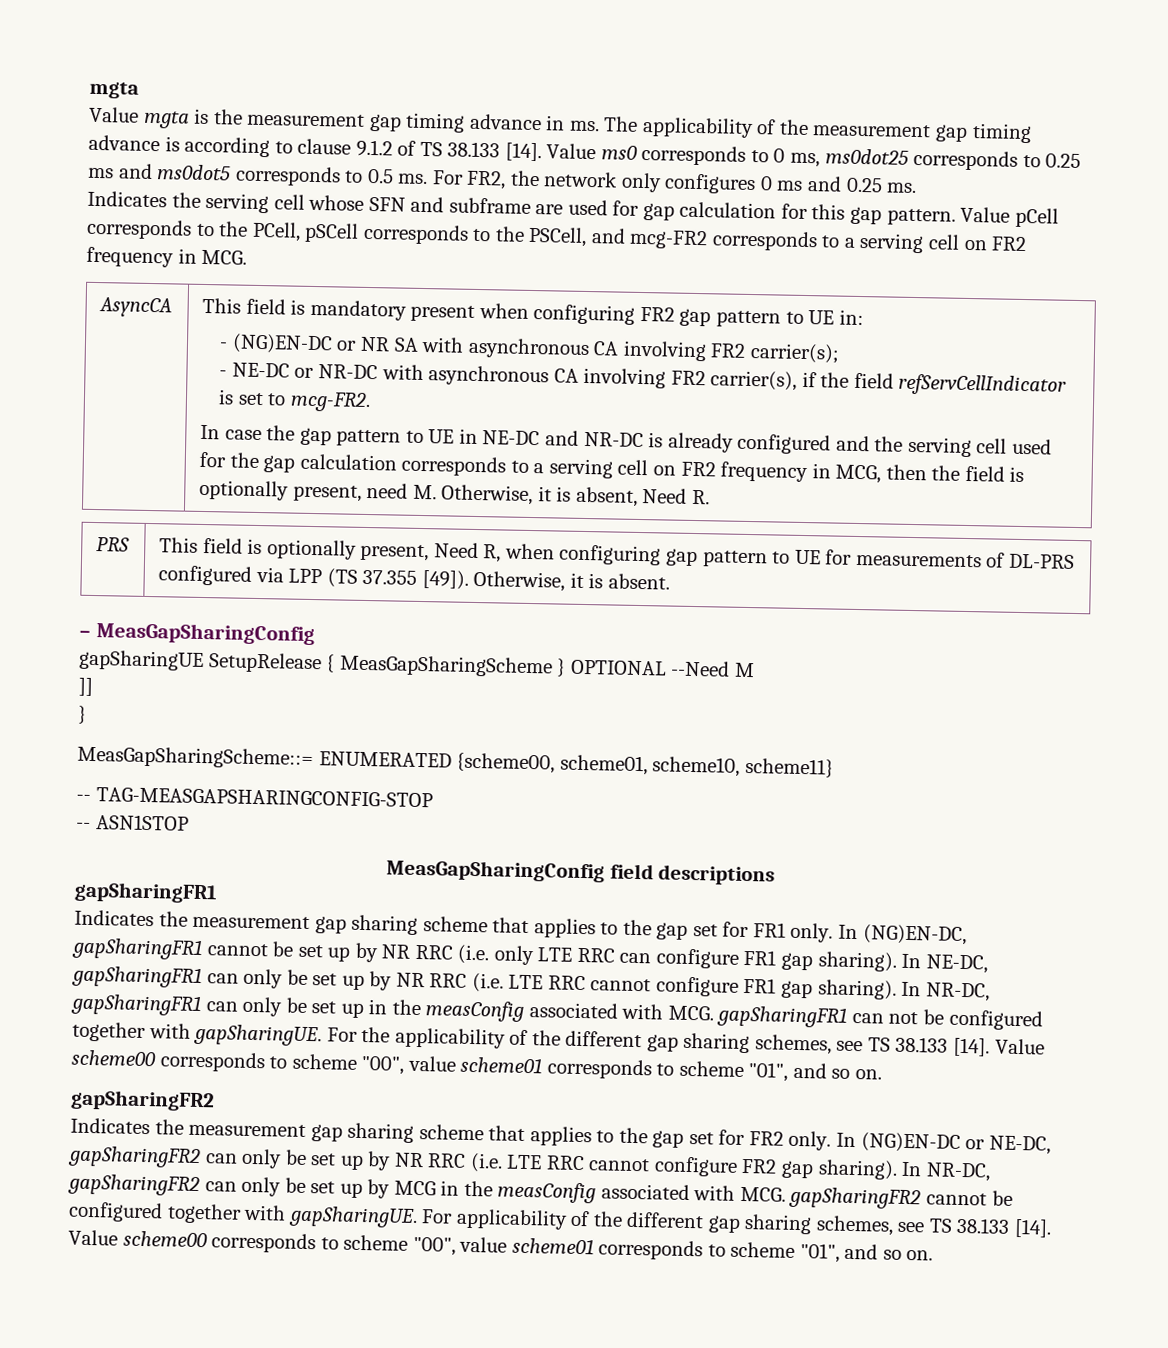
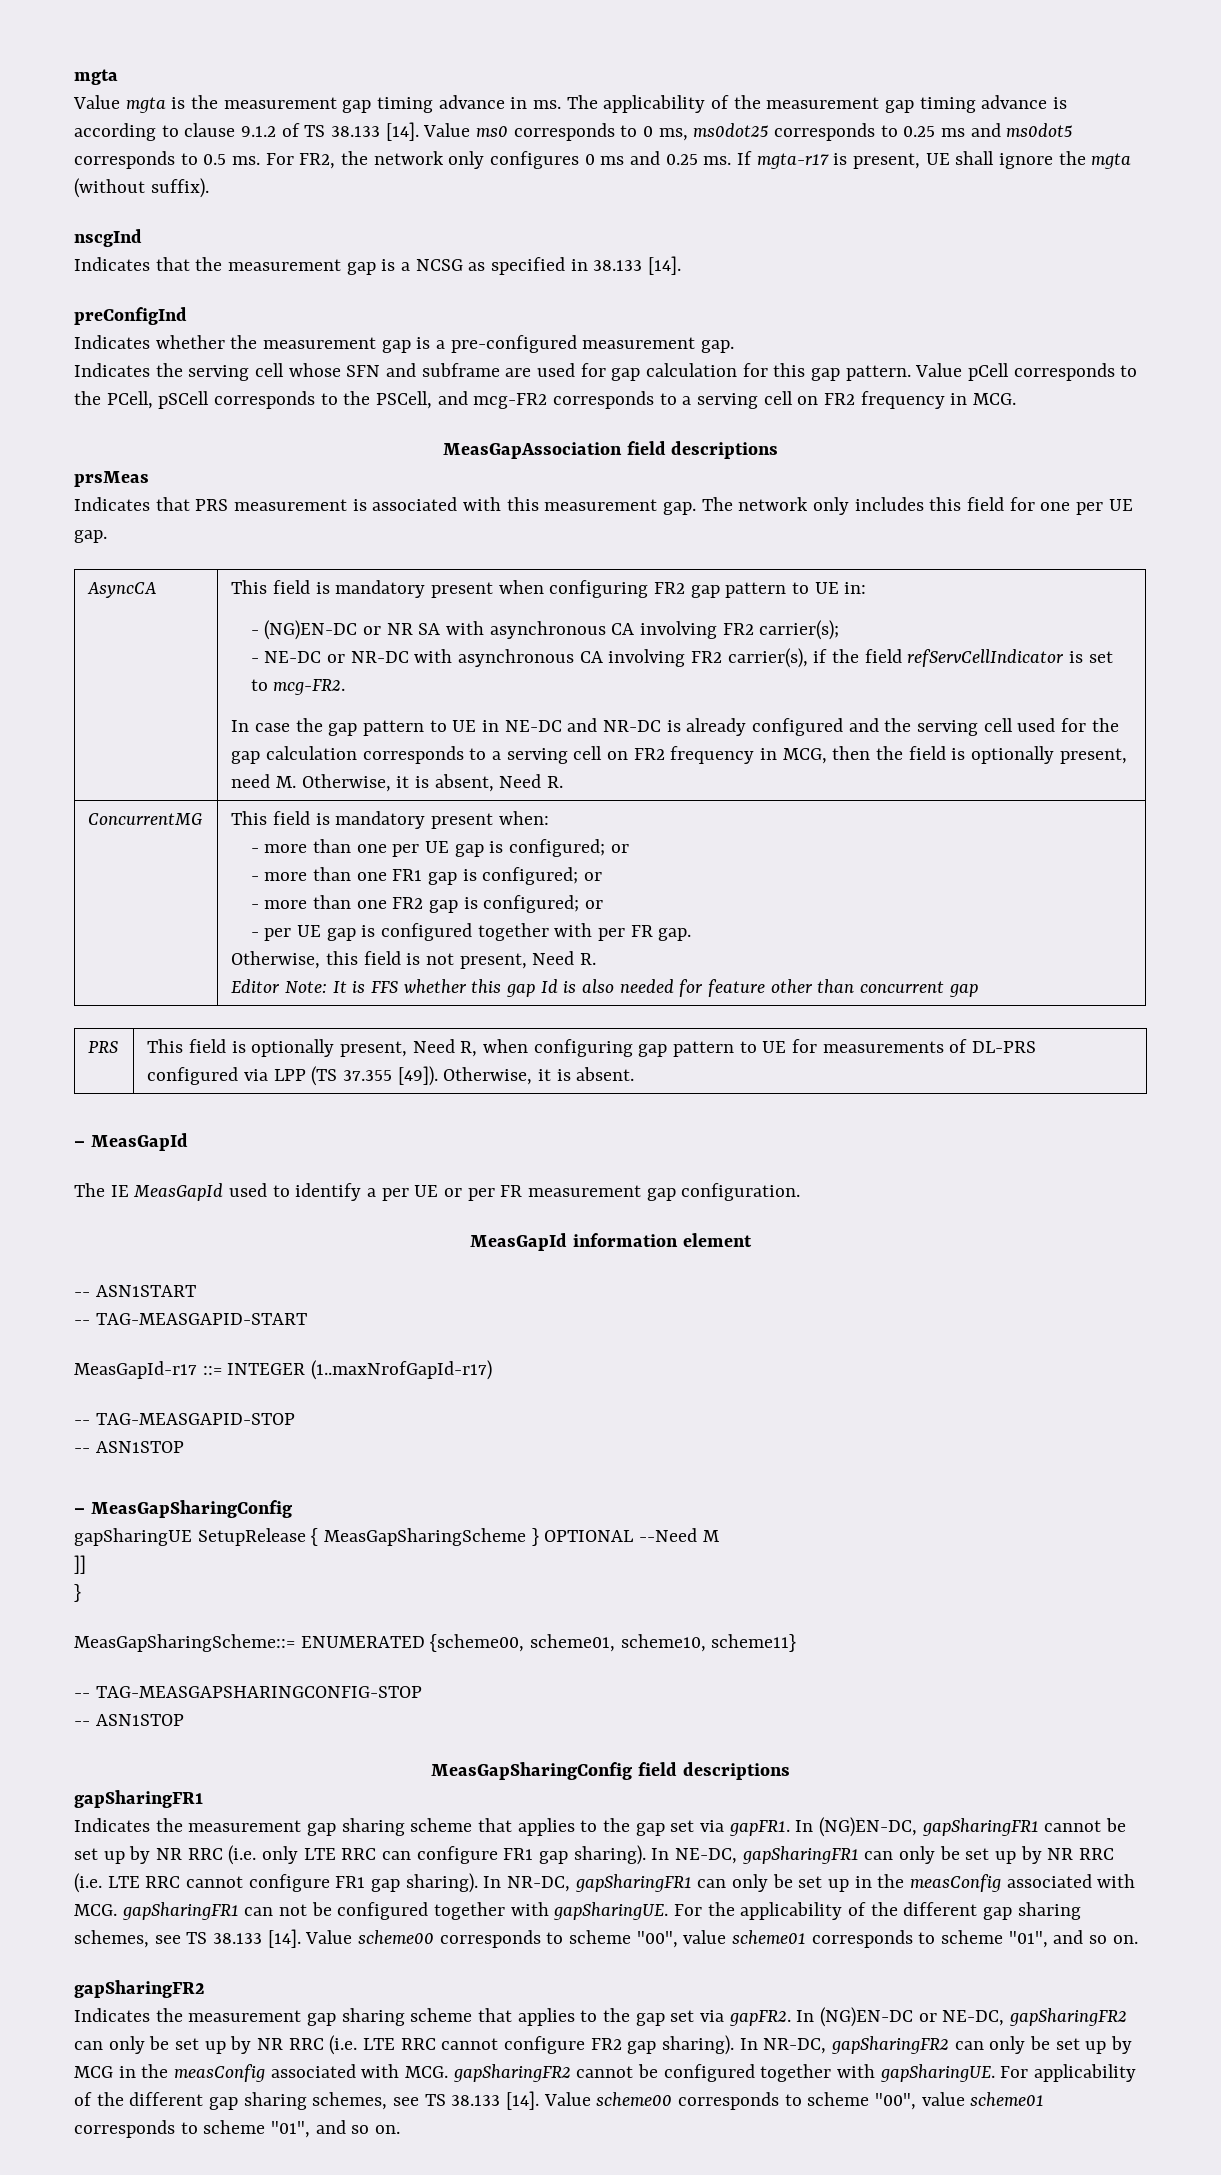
+ If mgta-r17 is present, UE shall ignore the mgta (without suffix).
+ nscgInd
+ Indicates that the measurement gap is a NCSG as specified in 38.133 [14].
+ preConfigInd
+ Indicates whether the measurement gap is a pre-configured measurement gap.
+ MeasGapAssociation field descriptions
+ prsMeas
+ Indicates that PRS measurement is associated with this measurement gap. The network only includes this field for one per UE gap.
+ ConcurrentMG | This field is mandatory present when:
+ - more than one per UE gap is configured; or
+ - more than one FR1 gap is configured; or
+ - more than one FR2 gap is configured; or
+ - per UE gap is configured together with per FR gap.
+ Otherwise, this field is not present, Need R.
+ Editor Note: It is FFS whether this gap Id is also needed for feature other than concurrent gap
+ – MeasGapId
+ The IE MeasGapId used to identify a per UE or per FR measurement gap configuration.
+ MeasGapId information element
+ -- ASN1START
+ -- TAG-MEASGAPID-START
+ MeasGapId-r17 ::= INTEGER (1..maxNrofGapId-r17)
+ -- TAG-MEASGAPID-STOP
+ -- ASN1STOP
- Indicates the measurement gap sharing scheme that applies to the gap set for FR1 only.
+ Indicates the measurement gap sharing scheme that applies to the gap set via gapFR1.
- Indicates the measurement gap sharing scheme that applies to the gap set for FR2 only.
+ Indicates the measurement gap sharing scheme that applies to the gap set via gapFR2.

